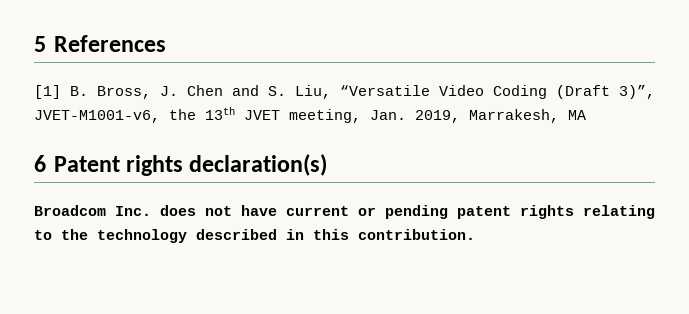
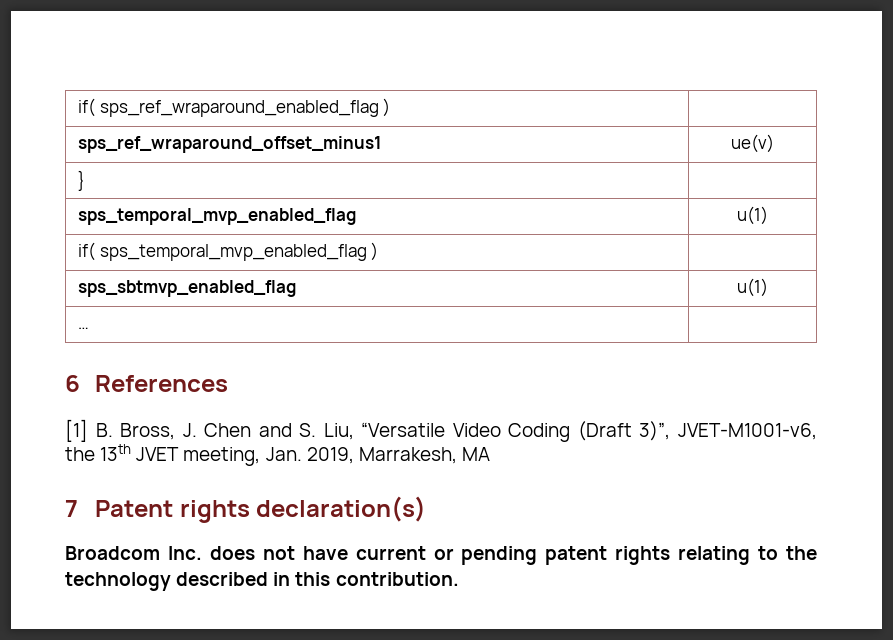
- 5 References
+ if( sps_ref_wraparound_enabled_flag ) |
+ sps_ref_wraparound_offset_minus1 | ue(v)
+ } |
+ sps_temporal_mvp_enabled_flag | u(1)
+ if( sps_temporal_mvp_enabled_flag ) |
+ sps_sbtmvp_enabled_flag | u(1)
+ … |
+ 6 References
- 6 Patent rights declaration(s)
+ 7 Patent rights declaration(s)

